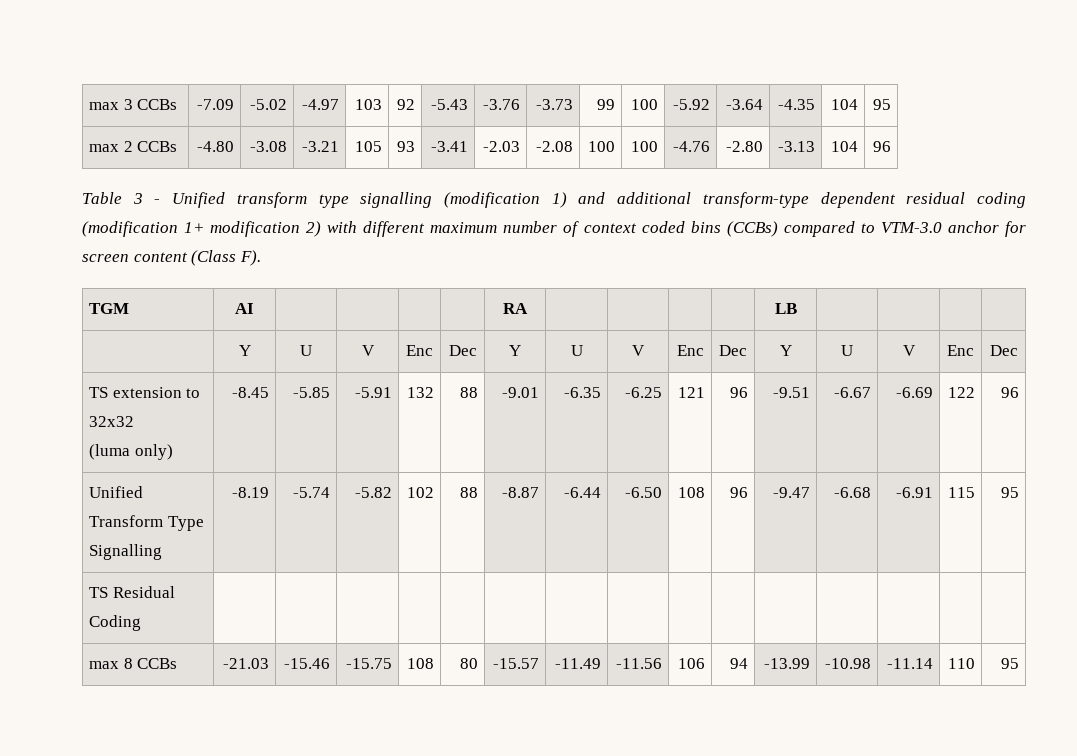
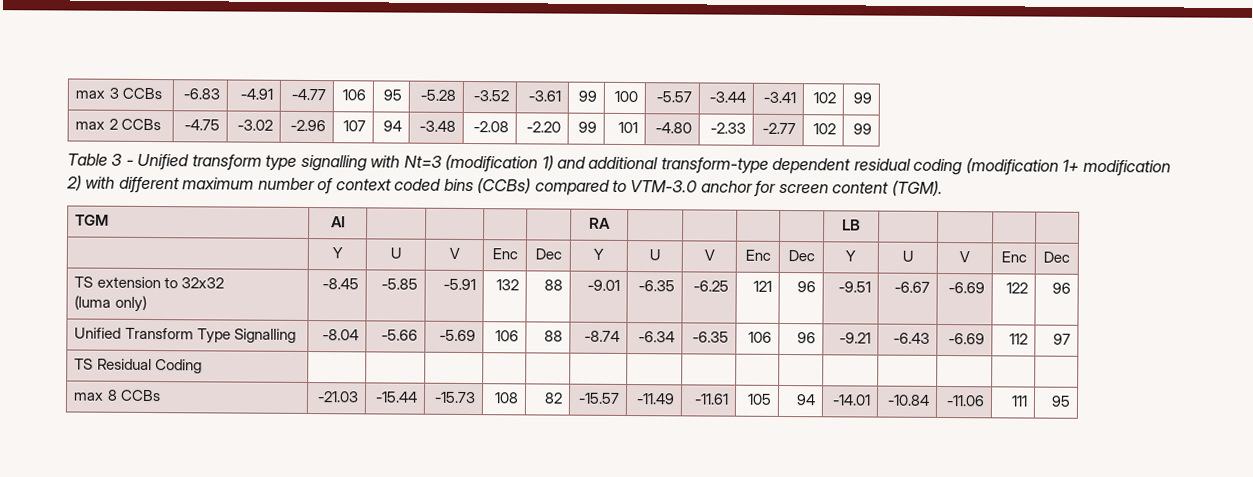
- max 3 CCBs | -7.09 | -5.02 | -4.97 | 103 | 92 | -5.43 | -3.76 | -3.73 | 99 | 100 | -5.92 | -3.64 | -4.35 | 104 | 95
- max 2 CCBs | -4.80 | -3.08 | -3.21 | 105 | 93 | -3.41 | -2.03 | -2.08 | 100 | 100 | -4.76 | -2.80 | -3.13 | 104 | 96
+ max 3 CCBs | -6.83 | -4.91 | -4.77 | 106 | 95 | -5.28 | -3.52 | -3.61 | 99 | 100 | -5.57 | -3.44 | -3.41 | 102 | 99
+ max 2 CCBs | -4.75 | -3.02 | -2.96 | 107 | 94 | -3.48 | -2.08 | -2.20 | 99 | 101 | -4.80 | -2.33 | -2.77 | 102 | 99
- Table 3 - Unified transform type signalling (modification 1) and additional transform-type dependent residual coding (modification 1+ modification 2) with different maximum number of context coded bins (CCBs) compared to VTM-3.0 anchor for screen content (Class F).
+ Table 3 - Unified transform type signalling with Nt=3 (modification 1) and additional transform-type dependent residual coding (modification 1+ modification 2) with different maximum number of context coded bins (CCBs) compared to VTM-3.0 anchor for screen content (TGM).
- Unified Transform Type Signalling | -8.19 | -5.74 | -5.82 | 102 | 88 | -8.87 | -6.44 | -6.50 | 108 | 96 | -9.47 | -6.68 | -6.91 | 115 | 95
+ Unified Transform Type Signalling | -8.04 | -5.66 | -5.69 | 106 | 88 | -8.74 | -6.34 | -6.35 | 106 | 96 | -9.21 | -6.43 | -6.69 | 112 | 97
- max 8 CCBs | -21.03 | -15.46 | -15.75 | 108 | 80 | -15.57 | -11.49 | -11.56 | 106 | 94 | -13.99 | -10.98 | -11.14 | 110 | 95
+ max 8 CCBs | -21.03 | -15.44 | -15.73 | 108 | 82 | -15.57 | -11.49 | -11.61 | 105 | 94 | -14.01 | -10.84 | -11.06 | 111 | 95

